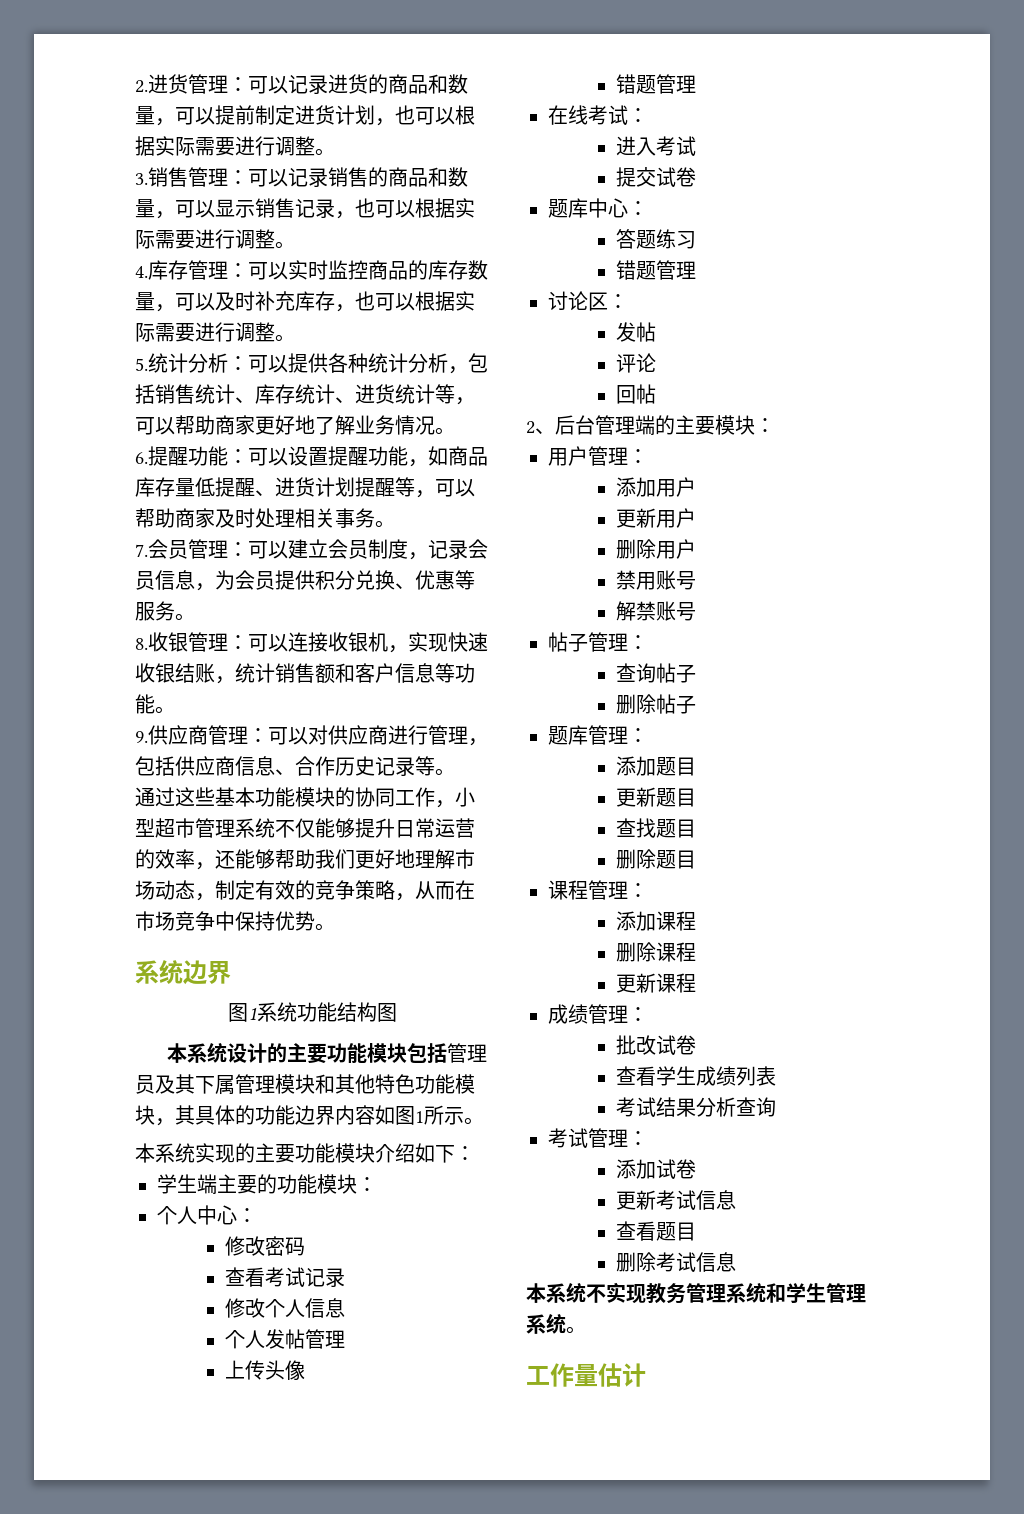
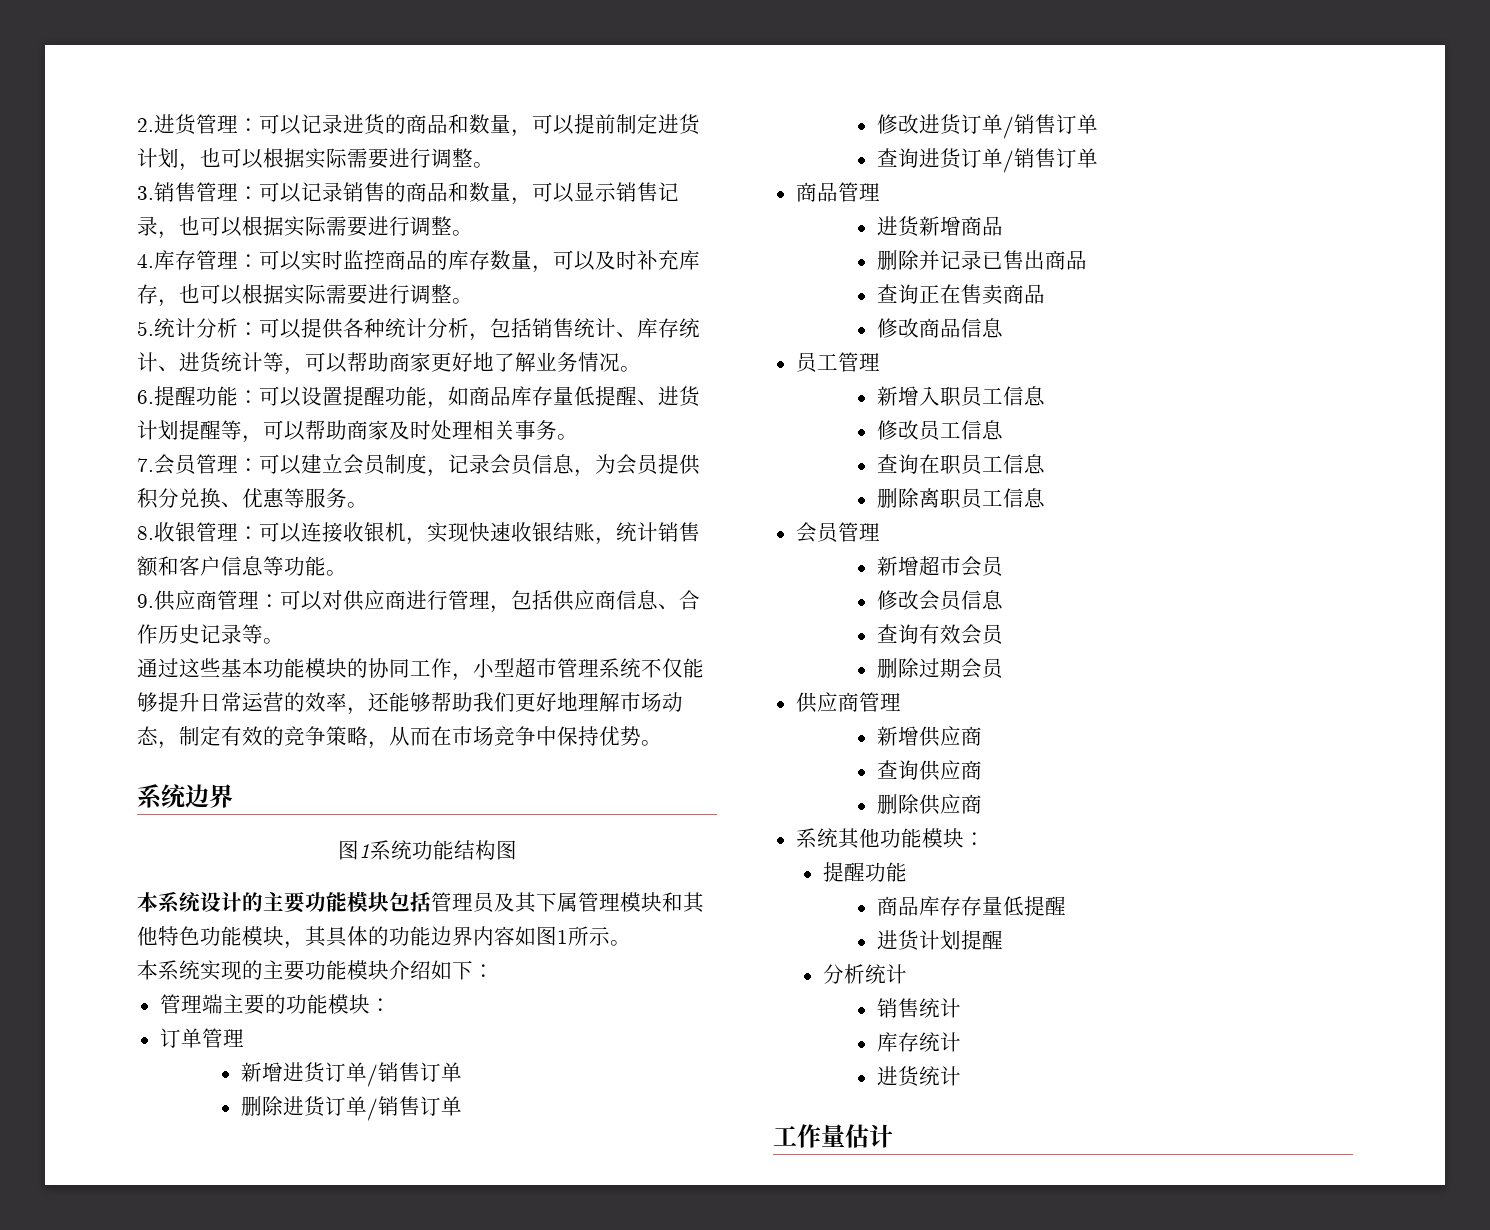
- 学生端主要的功能模块：
+ 管理端主要的功能模块：
- 个人中心：
- 修改密码
- 查看考试记录
- 修改个人信息
- 个人发帖管理
- 上传头像
- 错题管理
- 在线考试：
- 进入考试
- 提交试卷
- 题库中心：
- 答题练习
- 错题管理
- 讨论区：
- 发帖
- 评论
- 回帖
- 2、后台管理端的主要模块：
- 用户管理：
- 添加用户
- 更新用户
- 删除用户
- 禁用账号
- 解禁账号
- 帖子管理：
- 查询帖子
- 删除帖子
- 题库管理：
- 添加题目
- 更新题目
- 查找题目
- 删除题目
- 课程管理：
- 添加课程
- 删除课程
- 更新课程
- 成绩管理：
- 批改试卷
- 查看学生成绩列表
- 考试结果分析查询
- 考试管理：
- 添加试卷
- 更新考试信息
- 查看题目
- 删除考试信息
- 本系统不实现教务管理系统和学生管理系统。
+ 订单管理
+ 新增进货订单/销售订单
+ 删除进货订单/销售订单
+ 修改进货订单/销售订单
+ 查询进货订单/销售订单
+ 商品管理
+ 进货新增商品
+ 删除并记录已售出商品
+ 查询正在售卖商品
+ 修改商品信息
+ 员工管理
+ 新增入职员工信息
+ 修改员工信息
+ 查询在职员工信息
+ 删除离职员工信息
+ 会员管理
+ 新增超市会员
+ 修改会员信息
+ 查询有效会员
+ 删除过期会员
+ 供应商管理
+ 新增供应商
+ 查询供应商
+ 删除供应商
+ 系统其他功能模块：
+ 提醒功能
+ 商品库存存量低提醒
+ 进货计划提醒
+ 分析统计
+ 销售统计
+ 库存统计
+ 进货统计

